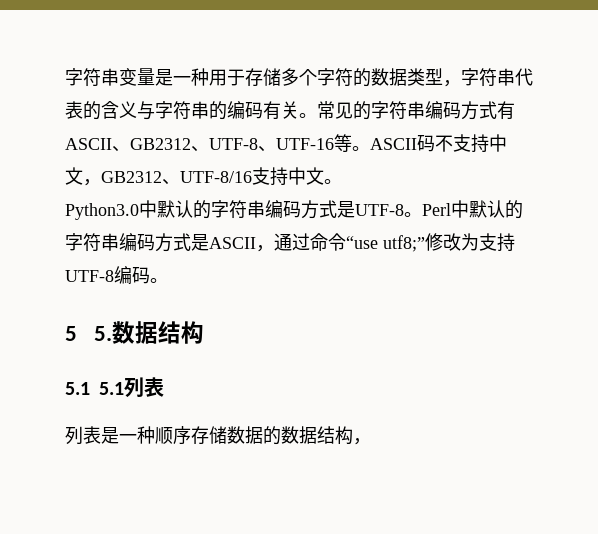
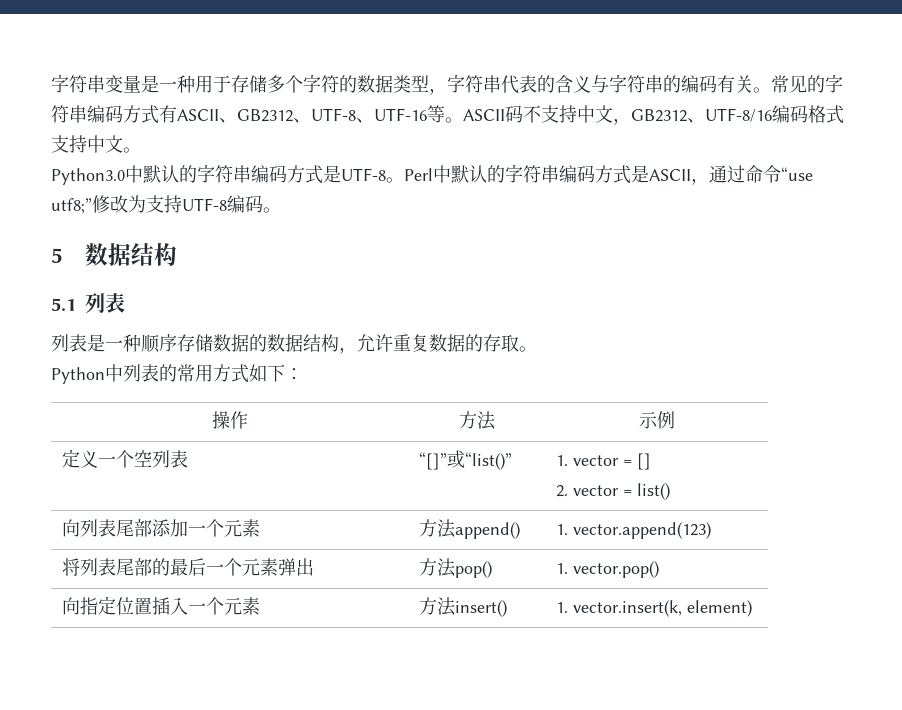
- ASCII码不支持中文，GB2312、UTF-8/16支持中文。
+ ASCII码不支持中文，GB2312、UTF-8/16编码格式支持中文。
- 5 5.数据结构
+ 5数据结构
- 5.1 5.1列表
+ 5.1列表
- 列表是一种顺序存储数据的数据结构，
+ 列表是一种顺序存储数据的数据结构，允许重复数据的存取。
+ Python中列表的常用方式如下：
+ 操作 | 方法 | 示例
+ 定义一个空列表 | “[]”或“list()” | 1. vector = []
+ 2. vector = list()
+ 向列表尾部添加一个元素 | 方法append() | 1. vector.append(123)
+ 将列表尾部的最后一个元素弹出 | 方法pop() | 1. vector.pop()
+ 向指定位置插入一个元素 | 方法insert() | 1. vector.insert(k, element)

